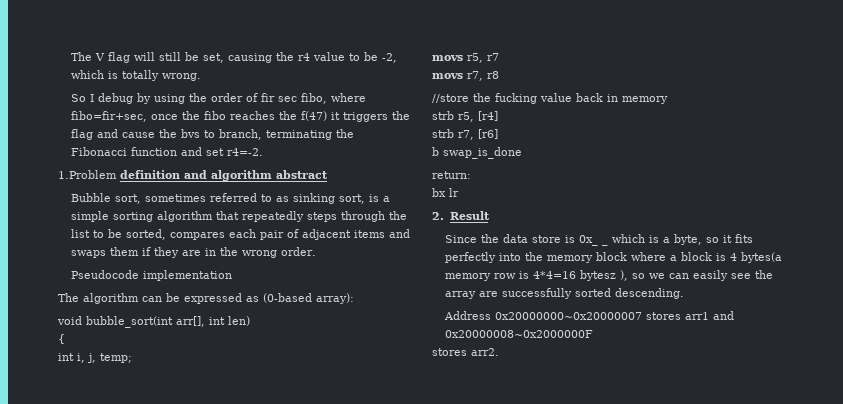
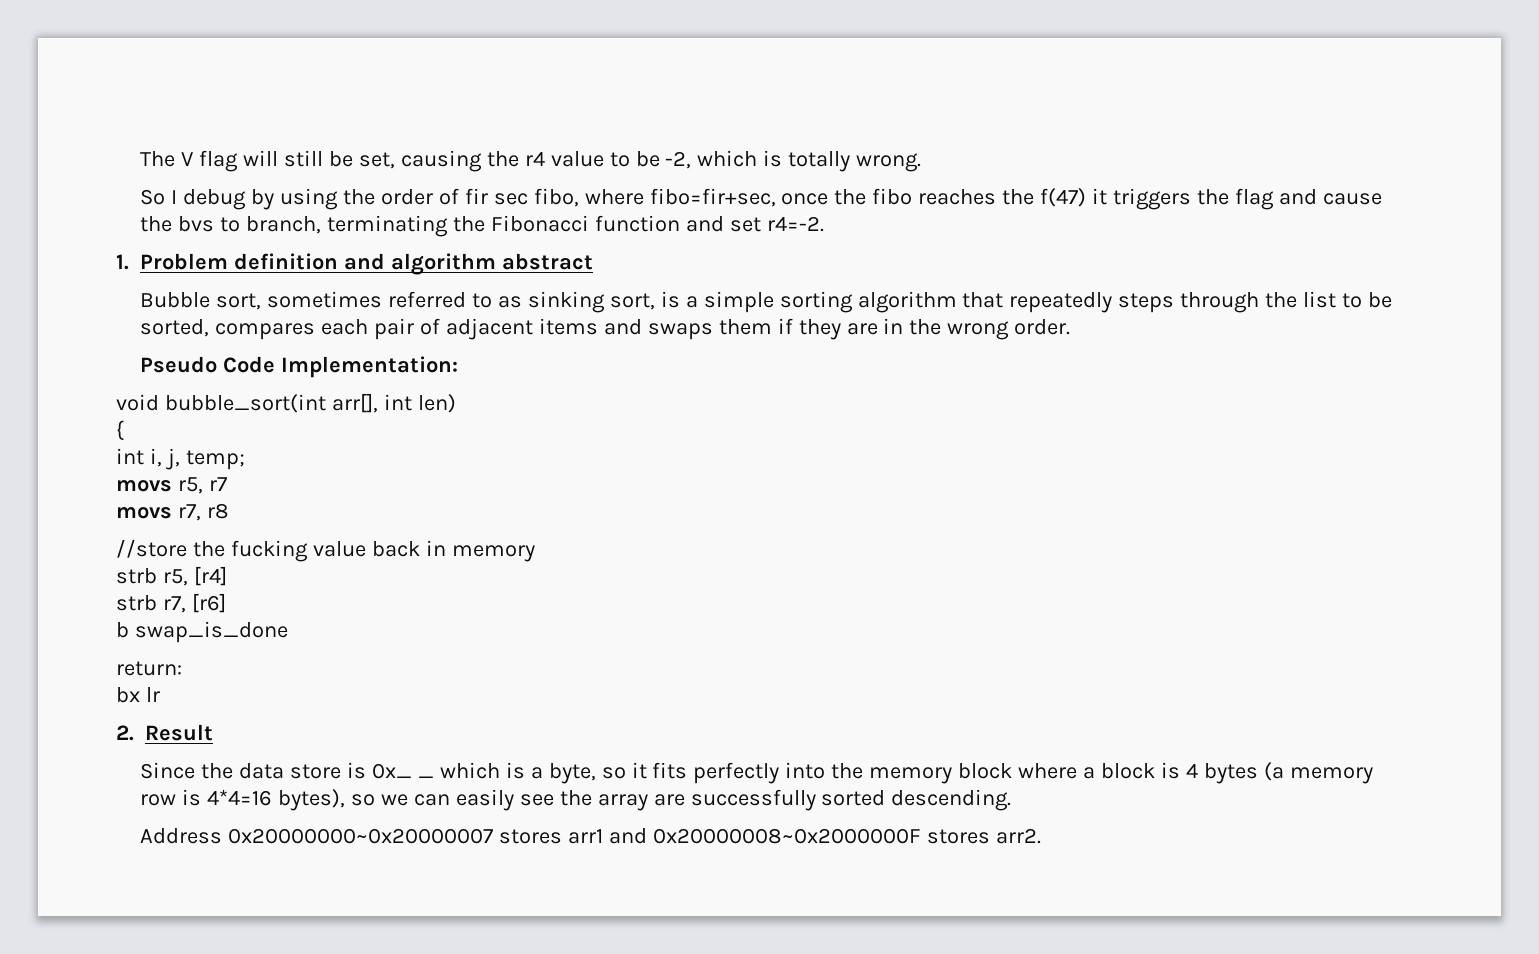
- 1.Problem definition and algorithm abstract
+ 1. Problem definition and algorithm abstract
- Pseudocode implementation
- The algorithm can be expressed as (0-based array):
+ Pseudo Code Implementation:
- Since the data store is 0x_ _ which is a byte, so it fits perfectly into the memory block where a block is 4 bytes(a memory row is 4*4=16 bytesz ), so we can easily see the array are successfully sorted descending.
+ Since the data store is 0x_ _ which is a byte, so it fits perfectly into the memory block where a block is 4 bytes (a memory row is 4*4=16 bytes), so we can easily see the array are successfully sorted descending.
- Address 0x20000000~0x20000007 stores arr1 and 0x20000008~0x2000000F
- stores arr2.
+ Address 0x20000000~0x20000007 stores arr1 and 0x20000008~0x2000000F stores arr2.

